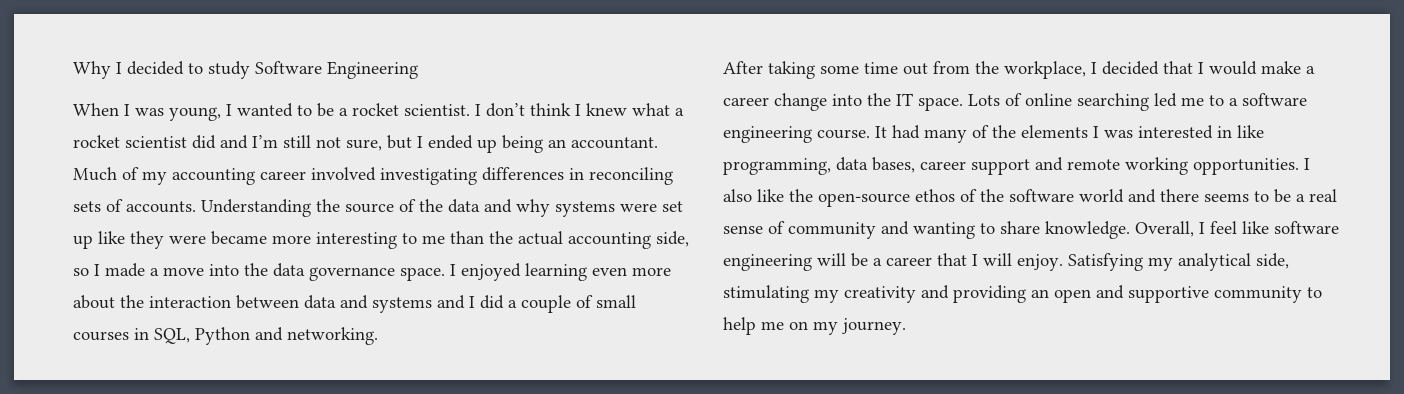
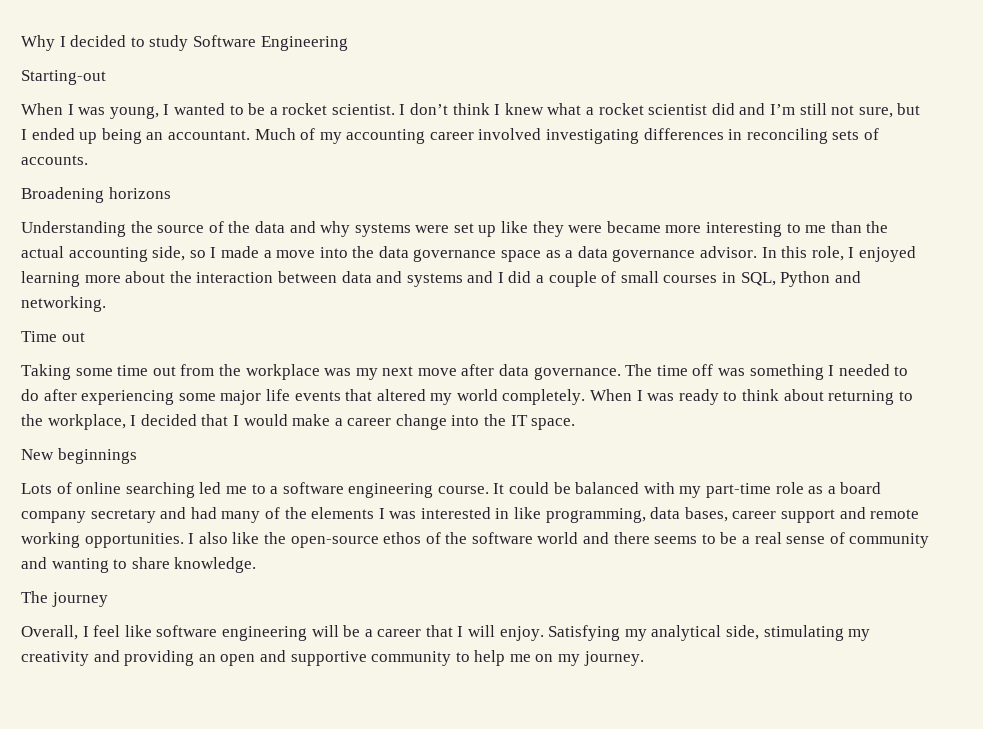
+ Starting-out
- Much of my accounting career involved investigating differences in reconciling sets of accounts. Understanding the source of the data and why systems were set up like they were became more interesting to me than the actual accounting side, so I made a move into the data governance space. I enjoyed learning even more about the interaction between data and systems and I did a couple of small courses in SQL, Python and networking.
+ Much of my accounting career involved investigating differences in reconciling sets of accounts.
+ Broadening horizons
+ Understanding the source of the data and why systems were set up like they were became more interesting to me than the actual accounting side, so I made a move into the data governance space as a data governance advisor. In this role, I enjoyed learning more about the interaction between data and systems and I did a couple of small courses in SQL, Python and networking.
- After taking some time out from the workplace, I decided that I would make a career change into the IT space. Lots of online searching led me to a software engineering course.
+ Time out
+ Taking some time out from the workplace was my next move after data governance. The time off was something I needed to do after experiencing some major life events that altered my world completely. When I was ready to think about returning to the workplace, I decided that I would make a career change into the IT space.
+ New beginnings
+ Lots of online searching led me to a software engineering course.
- It had many of the elements I was interested in like programming, data bases, career support and remote working opportunities.
+ It could be balanced with my part-time role as a board company secretary and had many of the elements I was interested in like programming, data bases, career support and remote working opportunities.
- I also like the open-source ethos of the software world and there seems to be a real sense of community and wanting to share knowledge. Overall, I feel like software engineering will be a career that I will enjoy.
+ I also like the open-source ethos of the software world and there seems to be a real sense of community and wanting to share knowledge.
+ The journey
+ Overall, I feel like software engineering will be a career that I will enjoy.

